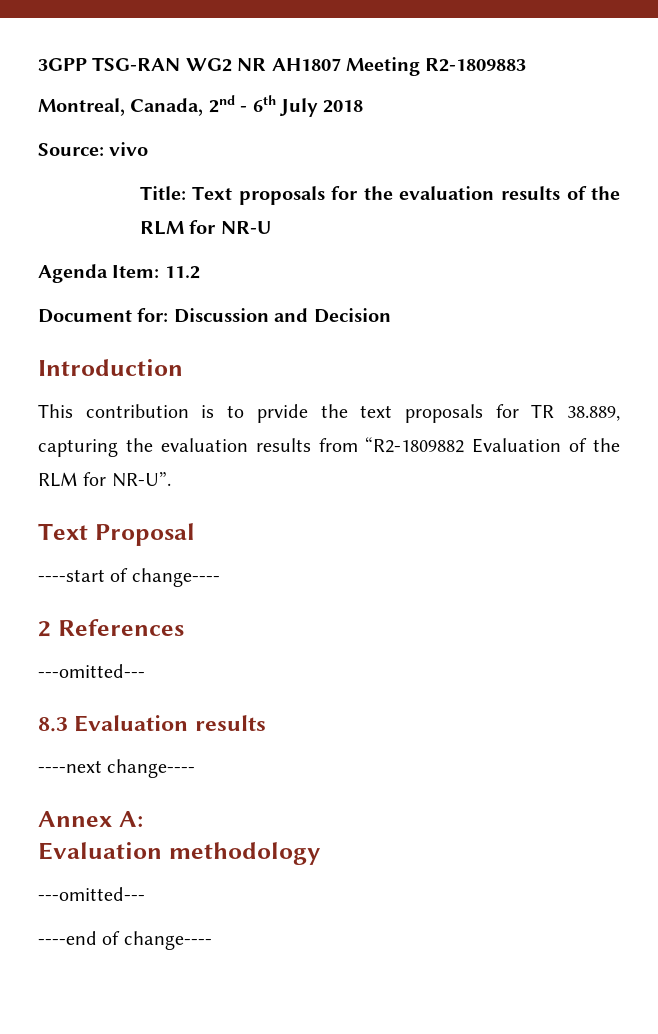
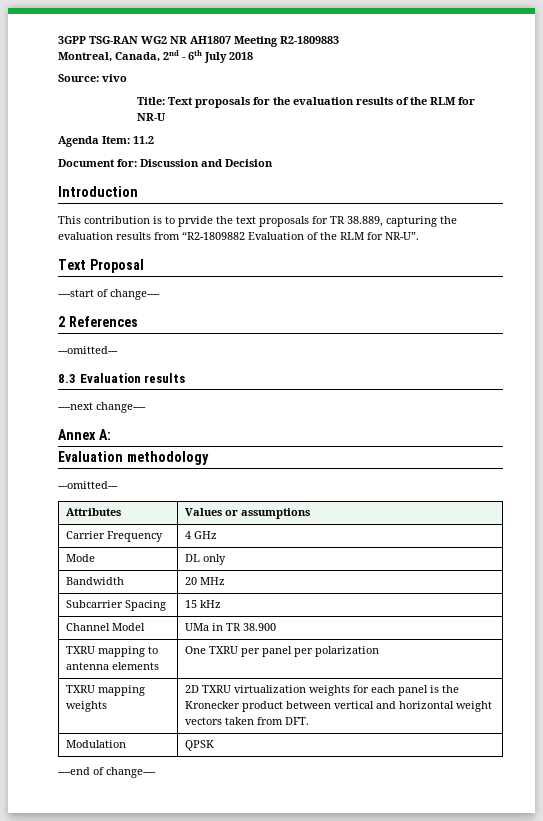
+ Attributes | Values or assumptions
+ Carrier Frequency | 4 GHz
+ Mode | DL only
+ Bandwidth | 20 MHz
+ Subcarrier Spacing | 15 kHz
+ Channel Model | UMa in TR 38.900
+ TXRU mapping to antenna elements | One TXRU per panel per polarization
+ TXRU mapping weights | 2D TXRU virtualization weights for each panel is the Kronecker product between vertical and horizontal weight vectors taken from DFT.
+ Modulation | QPSK

